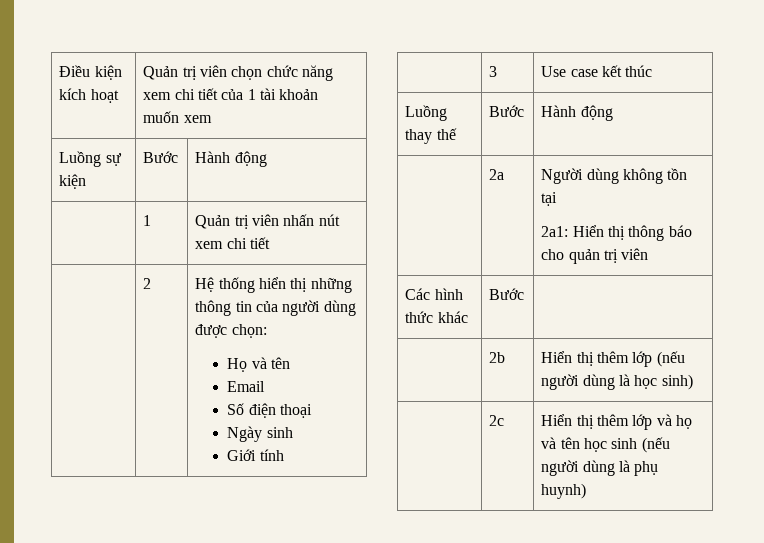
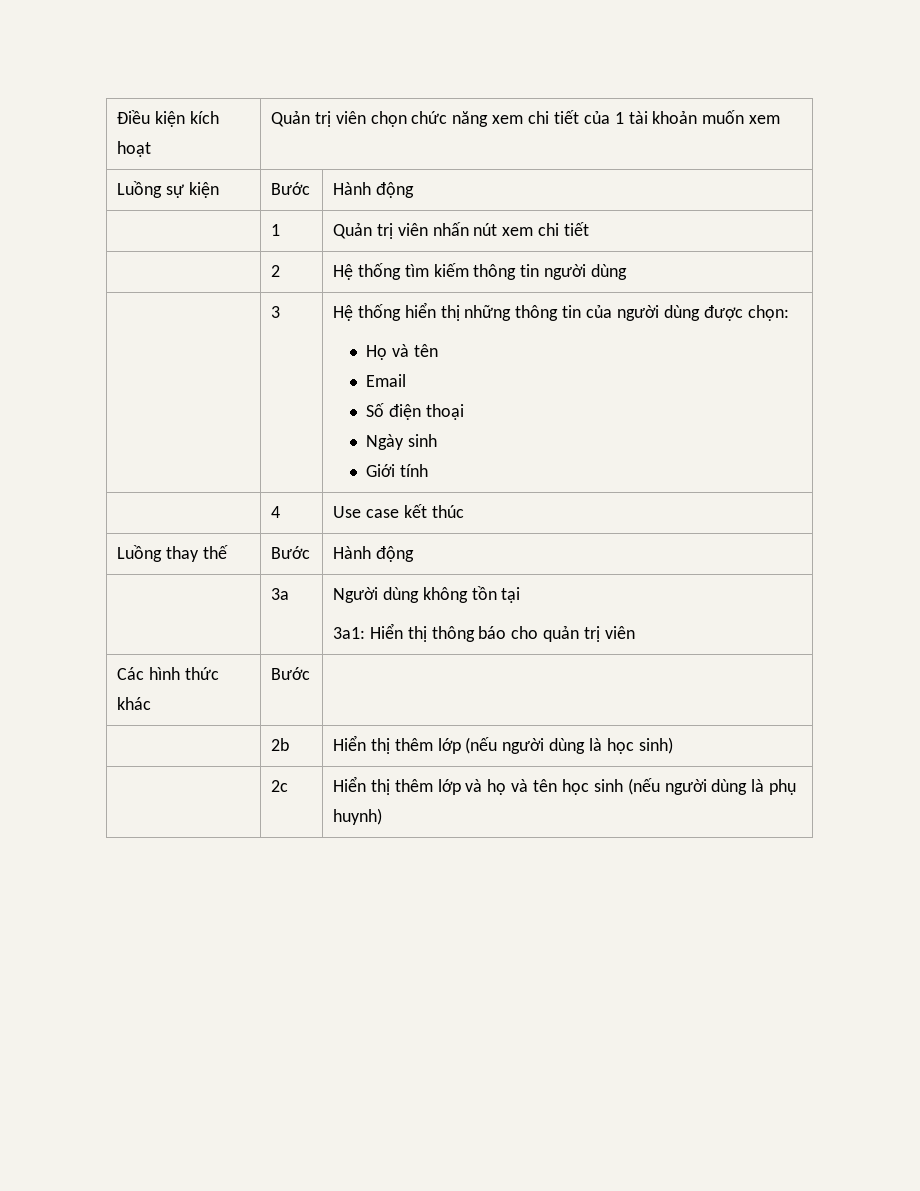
- | 2 | Hệ thống hiển thị những thông tin của người dùng được chọn:
+ | 2 | Hệ thống tìm kiếm thông tin người dùng
+ | 3 | Hệ thống hiển thị những thông tin của người dùng được chọn:
- | 3 | Use case kết thúc
+ | 4 | Use case kết thúc
- | 2a | Người dùng không tồn tại
- 2a1: Hiển thị thông báo cho quản trị viên
+ | 3a | Người dùng không tồn tại
+ 3a1: Hiển thị thông báo cho quản trị viên

